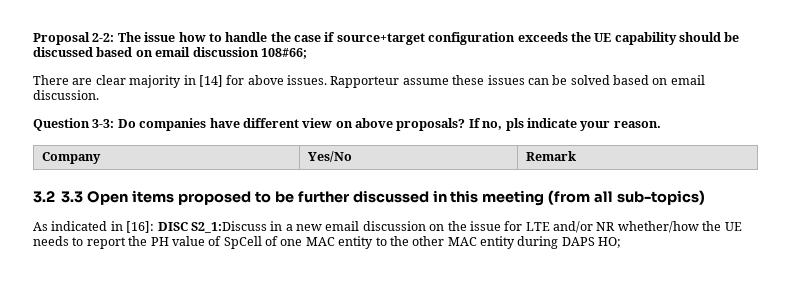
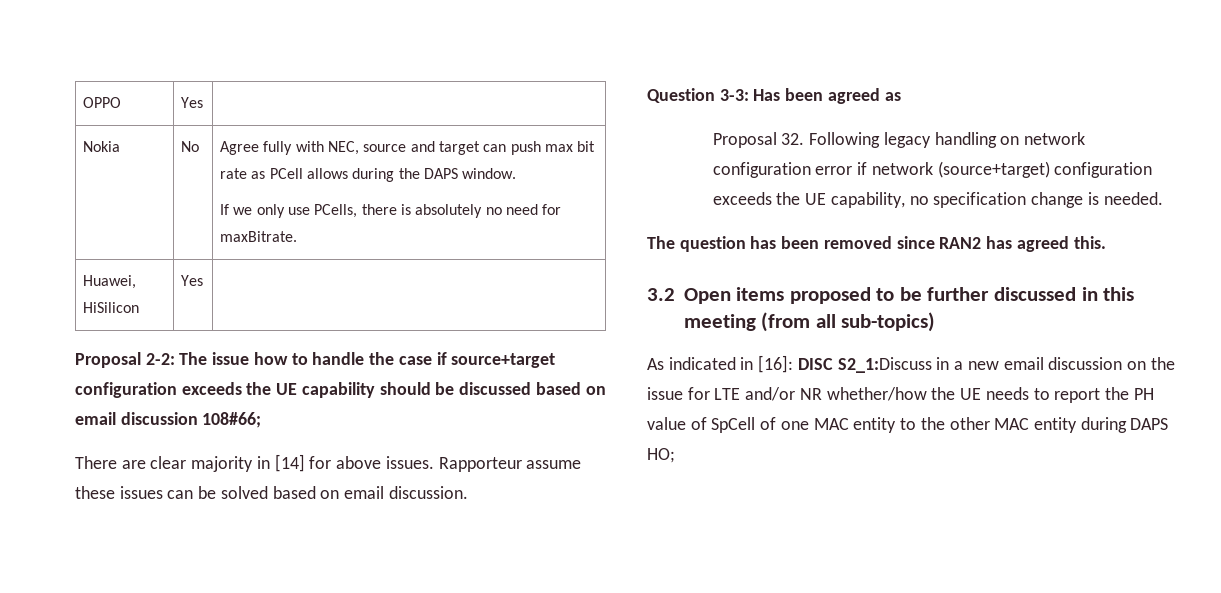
+ OPPO | Yes |
+ Nokia | No | Agree fully with NEC, source and target can push max bit rate as PCell allows during the DAPS window.
+ If we only use PCells, there is absolutely no need for maxBitrate.
+ Huawei, HiSilicon | Yes |
- Question 3-3: Do companies have different view on above proposals? If no, pls indicate your reason.
- Company | Yes/No | Remark
+ Question 3-3: Has been agreed as
+ Proposal 32. Following legacy handling on network configuration error if network (source+target) configuration exceeds the UE capability, no specification change is needed.
+ The question has been removed since RAN2 has agreed this.
- 3.2 3.3 Open items proposed to be further discussed in this meeting (from all sub-topics)
+ 3.2 Open items proposed to be further discussed in this meeting (from all sub-topics)

